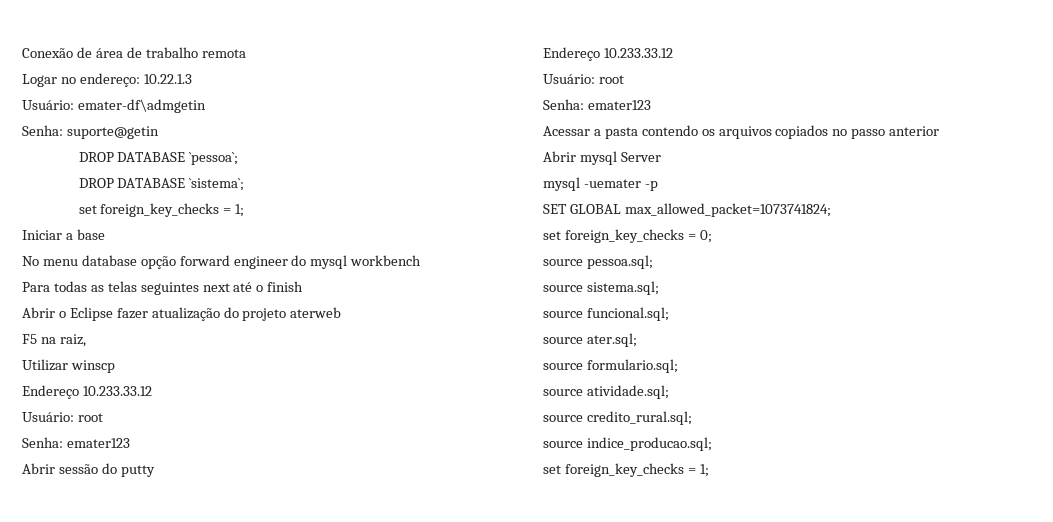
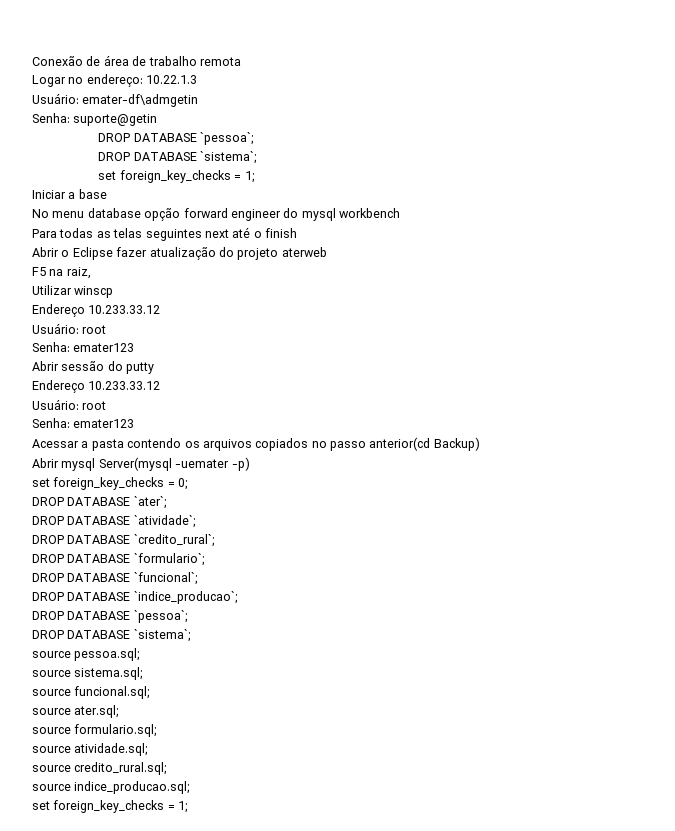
- Acessar a pasta contendo os arquivos copiados no passo anterior
+ Acessar a pasta contendo os arquivos copiados no passo anterior(cd Backup)
- Abrir mysql Server
- mysql -uemater -p
- SET GLOBAL max_allowed_packet=1073741824;
+ Abrir mysql Server(mysql -uemater -p)
  set foreign_key_checks = 0;
+ DROP DATABASE `ater`;
+ DROP DATABASE `atividade`;
+ DROP DATABASE `credito_rural`;
+ DROP DATABASE `formulario`;
+ DROP DATABASE `funcional`;
+ DROP DATABASE `indice_producao`;
+ DROP DATABASE `pessoa`;
+ DROP DATABASE `sistema`;

